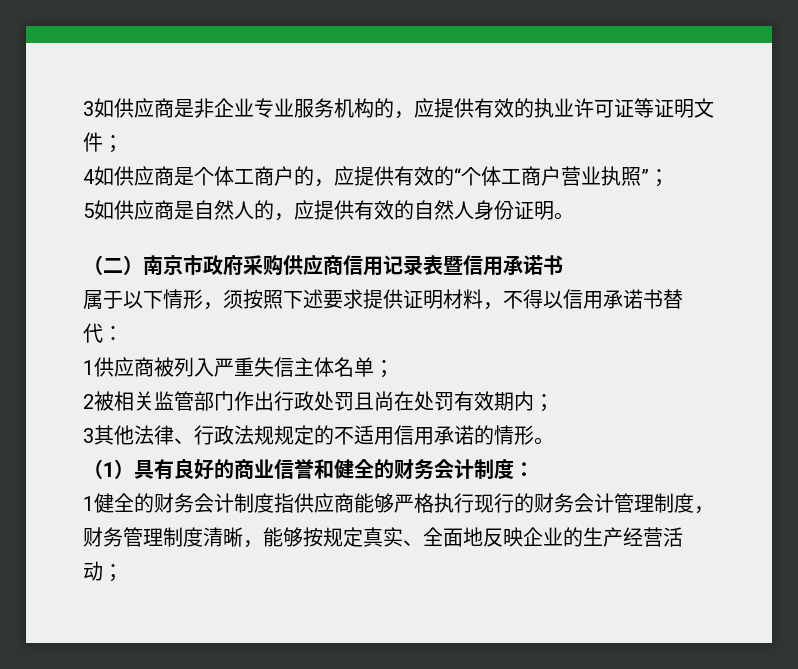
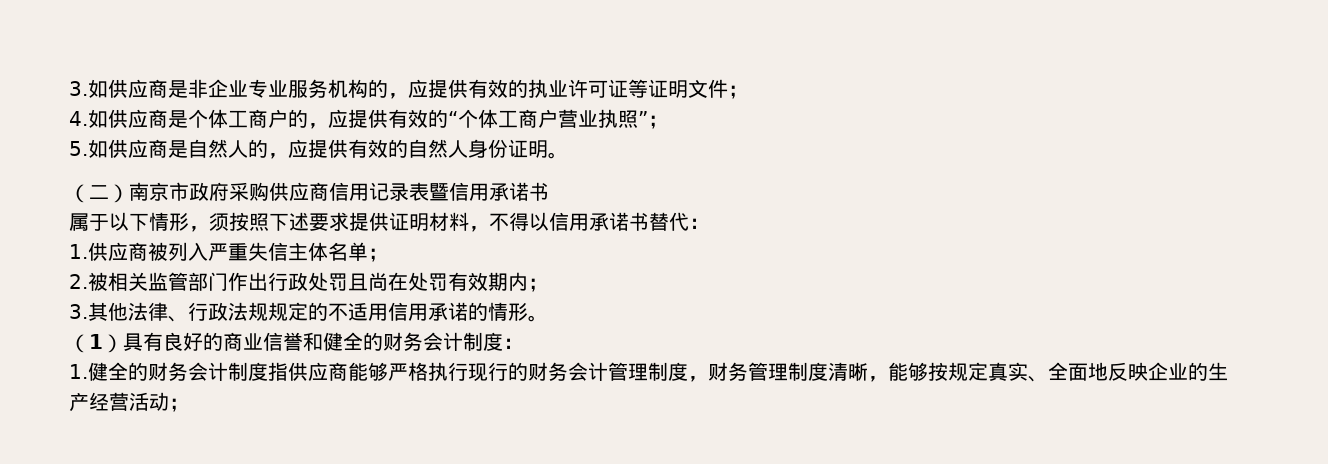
- 3如供应商是非企业专业服务机构的，应提供有效的执业许可证等证明文件；
+ 3.如供应商是非企业专业服务机构的，应提供有效的执业许可证等证明文件；
- 4如供应商是个体工商户的，应提供有效的“个体工商户营业执照”；
+ 4.如供应商是个体工商户的，应提供有效的“个体工商户营业执照”；
- 5如供应商是自然人的，应提供有效的自然人身份证明。
+ 5.如供应商是自然人的，应提供有效的自然人身份证明。
- 1供应商被列入严重失信主体名单；
+ 1.供应商被列入严重失信主体名单；
- 2被相关监管部门作出行政处罚且尚在处罚有效期内；
+ 2.被相关监管部门作出行政处罚且尚在处罚有效期内；
- 3其他法律、行政法规规定的不适用信用承诺的情形。
+ 3.其他法律、行政法规规定的不适用信用承诺的情形。
- 1健全的财务会计制度指供应商能够严格执行现行的财务会计管理制度，财务管理制度清晰，能够按规定真实、全面地反映企业的生产经营活动；
+ 1.健全的财务会计制度指供应商能够严格执行现行的财务会计管理制度，财务管理制度清晰，能够按规定真实、全面地反映企业的生产经营活动；

